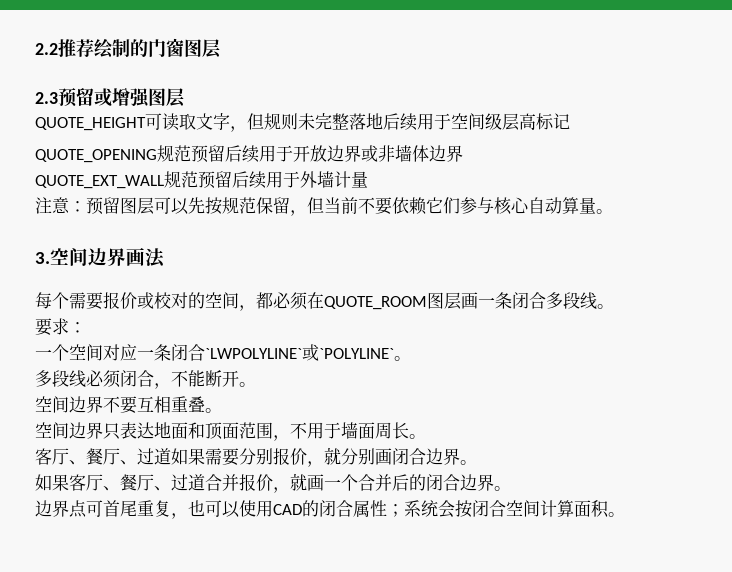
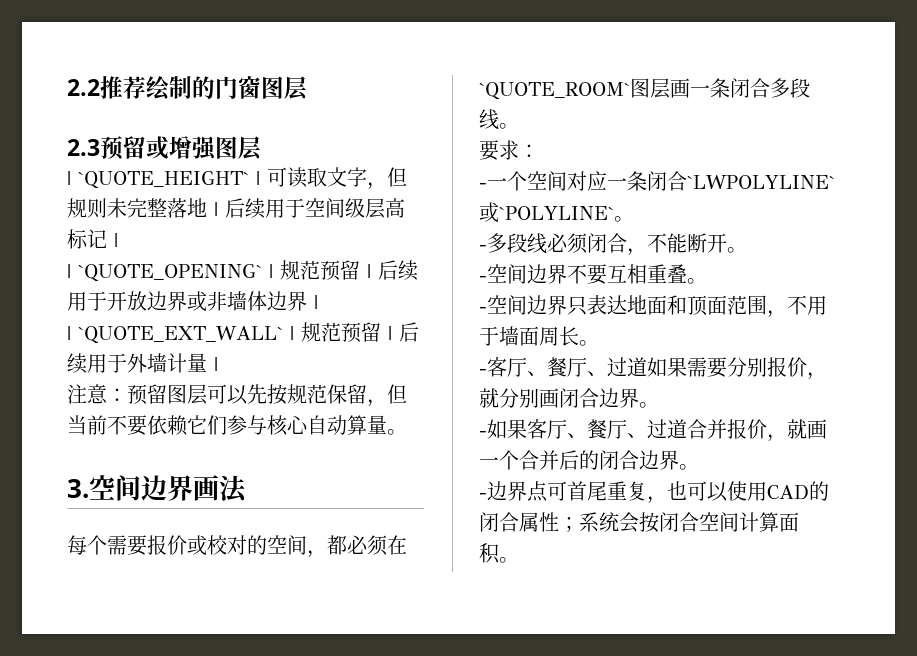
- QUOTE_HEIGHT可读取文字，但规则未完整落地后续用于空间级层高标记
- QUOTE_OPENING规范预留后续用于开放边界或非墙体边界
- QUOTE_EXT_WALL规范预留后续用于外墙计量
+ | `QUOTE_HEIGHT` | 可读取文字，但规则未完整落地 | 后续用于空间级层高标记 |
+ | `QUOTE_OPENING` | 规范预留 | 后续用于开放边界或非墙体边界 |
+ | `QUOTE_EXT_WALL` | 规范预留 | 后续用于外墙计量 |
- 每个需要报价或校对的空间，都必须在QUOTE_ROOM图层画一条闭合多段线。
+ 每个需要报价或校对的空间，都必须在`QUOTE_ROOM`图层画一条闭合多段线。
- 一个空间对应一条闭合`LWPOLYLINE`或`POLYLINE`。
+ -一个空间对应一条闭合`LWPOLYLINE`或`POLYLINE`。
- 多段线必须闭合，不能断开。
+ -多段线必须闭合，不能断开。
- 空间边界不要互相重叠。
+ -空间边界不要互相重叠。
- 空间边界只表达地面和顶面范围，不用于墙面周长。
+ -空间边界只表达地面和顶面范围，不用于墙面周长。
- 客厅、餐厅、过道如果需要分别报价，就分别画闭合边界。
+ -客厅、餐厅、过道如果需要分别报价，就分别画闭合边界。
- 如果客厅、餐厅、过道合并报价，就画一个合并后的闭合边界。
+ -如果客厅、餐厅、过道合并报价，就画一个合并后的闭合边界。
- 边界点可首尾重复，也可以使用CAD的闭合属性；系统会按闭合空间计算面积。
+ -边界点可首尾重复，也可以使用CAD的闭合属性；系统会按闭合空间计算面积。

